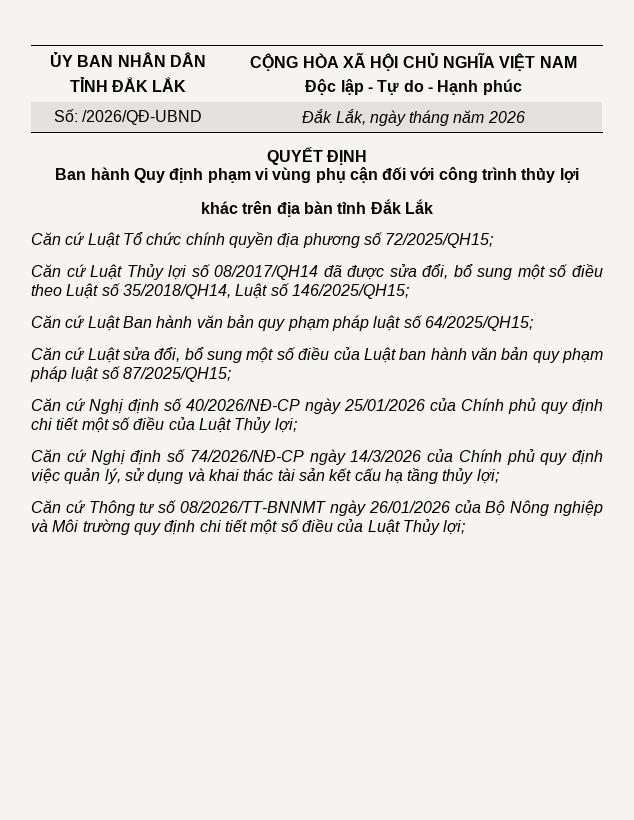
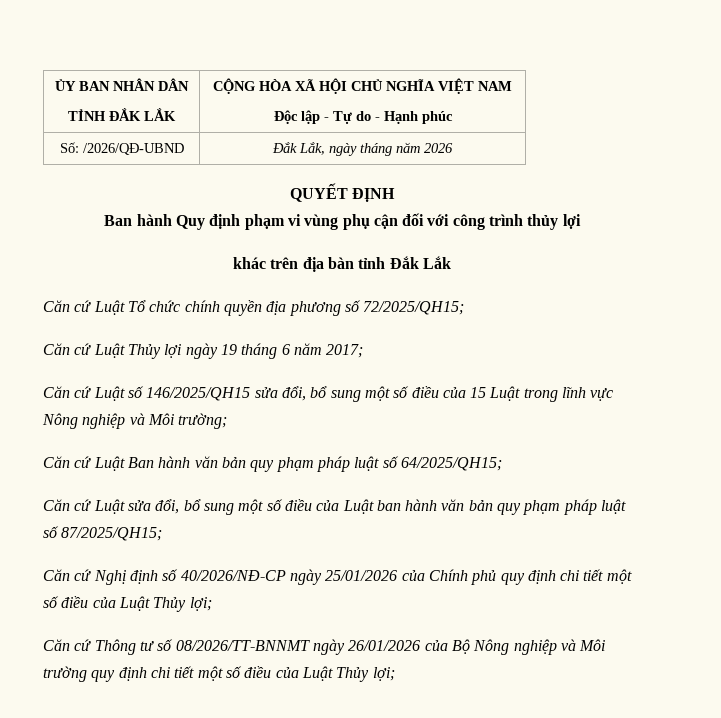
- Căn cứ Luật Thủy lợi số 08/2017/QH14 đã được sửa đổi, bổ sung một số điều theo Luật số 35/2018/QH14, Luật số 146/2025/QH15;
+ Căn cứ Luật Thủy lợi ngày 19 tháng 6 năm 2017;
+ Căn cứ Luật số 146/2025/QH15 sửa đổi, bổ sung một số điều của 15 Luật trong lĩnh vực Nông nghiệp và Môi trường;
- Căn cứ Nghị định số 74/2026/NĐ-CP ngày 14/3/2026 của Chính phủ quy định việc quản lý, sử dụng và khai thác tài sản kết cấu hạ tầng thủy lợi;

